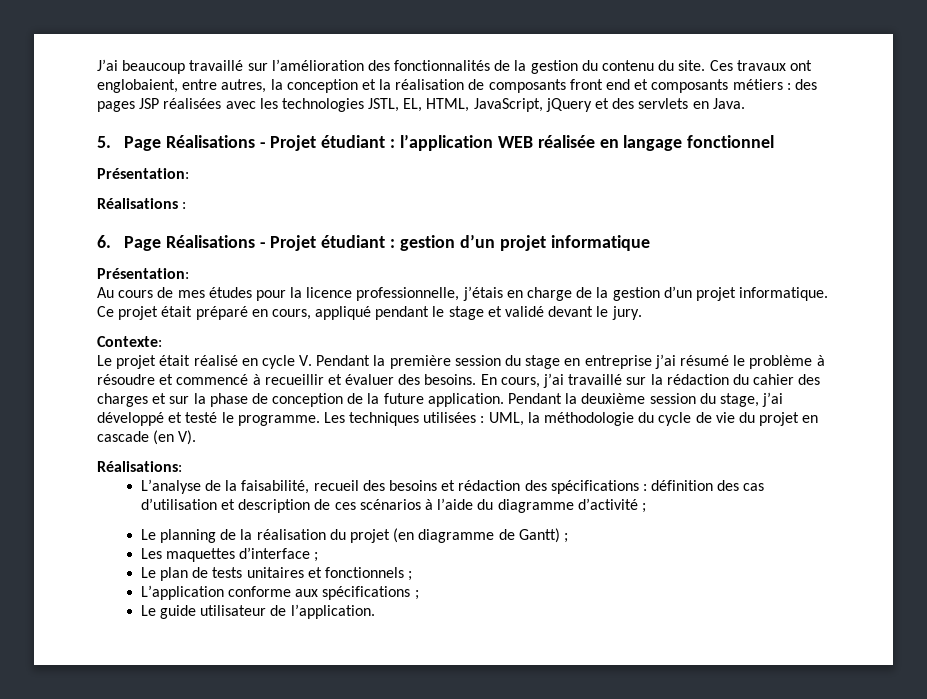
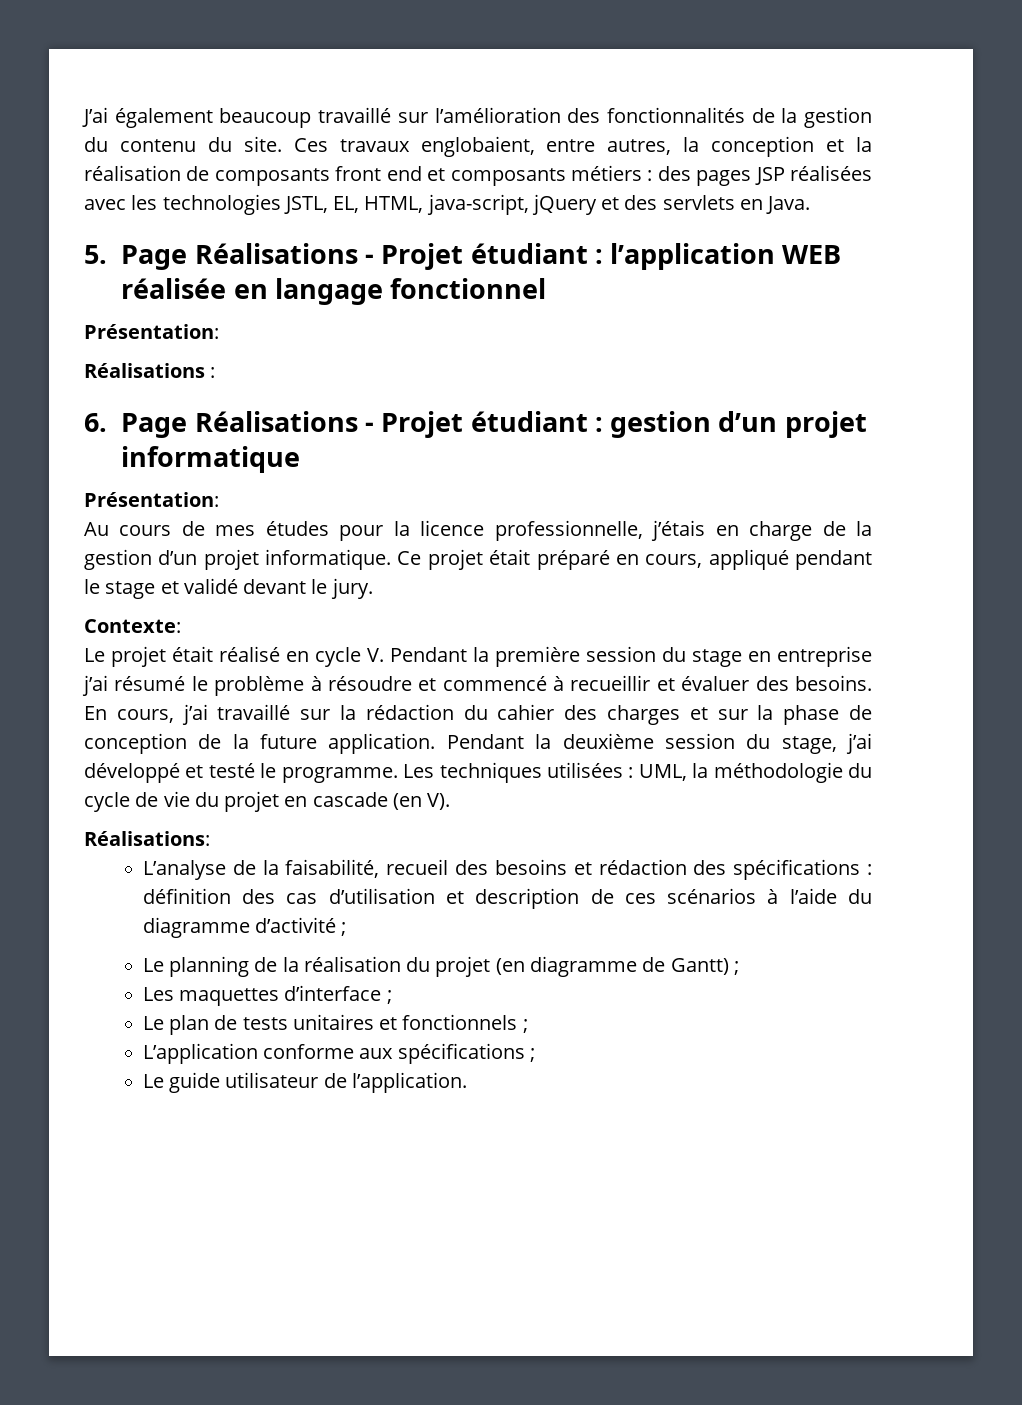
- J’ai beaucoup travaillé sur l’amélioration des fonctionnalités de la gestion du contenu du site.
+ J’ai également beaucoup travaillé sur l’amélioration des fonctionnalités de la gestion du contenu du site.
- Ces travaux ont englobaient, entre autres, la conception et la réalisation de composants front end et composants métiers : des pages JSP réalisées avec les technologies JSTL, EL, HTML, JavaScript, jQuery et des servlets en Java.
+ Ces travaux englobaient, entre autres, la conception et la réalisation de composants front end et composants métiers : des pages JSP réalisées avec les technologies JSTL, EL, HTML, java-script, jQuery et des servlets en Java.

